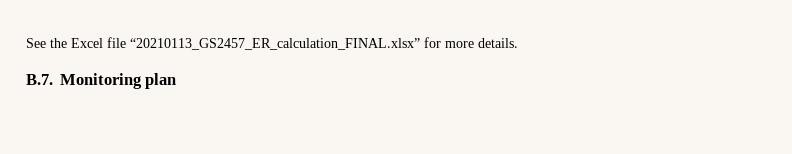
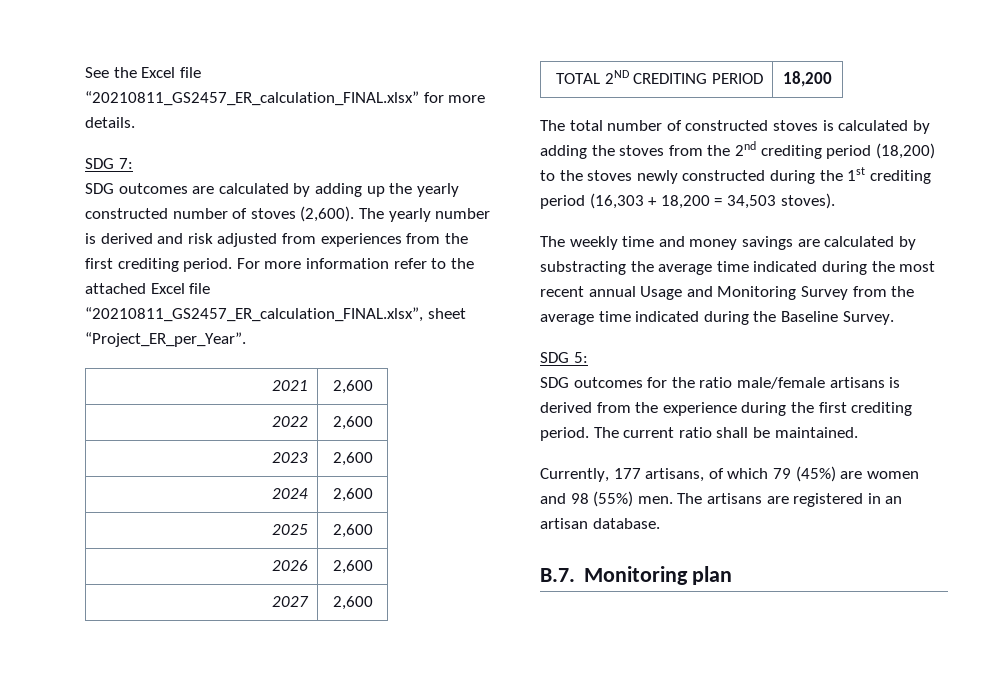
- See the Excel file “20210113_GS2457_ER_calculation_FINAL.xlsx” for more details.
+ See the Excel file “20210811_GS2457_ER_calculation_FINAL.xlsx” for more details.
+ SDG 7:
+ SDG outcomes are calculated by adding up the yearly constructed number of stoves (2,600). The yearly number is derived and risk adjusted from experiences from the first crediting period. For more information refer to the attached Excel file “20210811_GS2457_ER_calculation_FINAL.xlsx”, sheet “Project_ER_per_Year”.
+ 2021 | 2,600
+ 2022 | 2,600
+ 2023 | 2,600
+ 2024 | 2,600
+ 2025 | 2,600
+ 2026 | 2,600
+ 2027 | 2,600
+ TOTAL 2ND CREDITING PERIOD | 18,200
+ The total number of constructed stoves is calculated by adding the stoves from the 2nd crediting period (18,200) to the stoves newly constructed during the 1st crediting period (16,303 + 18,200 = 34,503 stoves).
+ The weekly time and money savings are calculated by substracting the average time indicated during the most recent annual Usage and Monitoring Survey from the average time indicated during the Baseline Survey.
+ SDG 5:
+ SDG outcomes for the ratio male/female artisans is derived from the experience during the first crediting period. The current ratio shall be maintained.
+ Currently, 177 artisans, of which 79 (45%) are women and 98 (55%) men. The artisans are registered in an artisan database.

